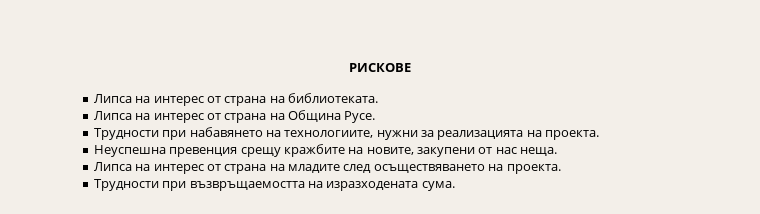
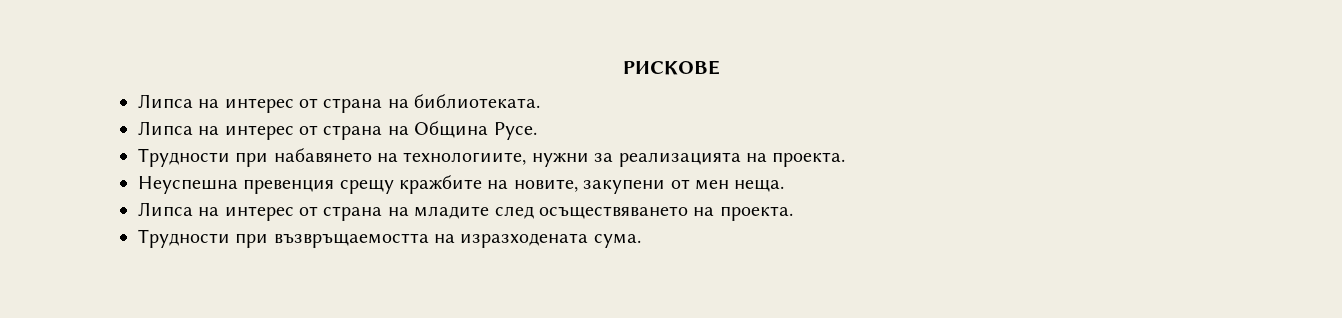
- Неуспешна превенция срещу кражбите на новите, закупени от нас неща.
+ Неуспешна превенция срещу кражбите на новите, закупени от мен неща.

